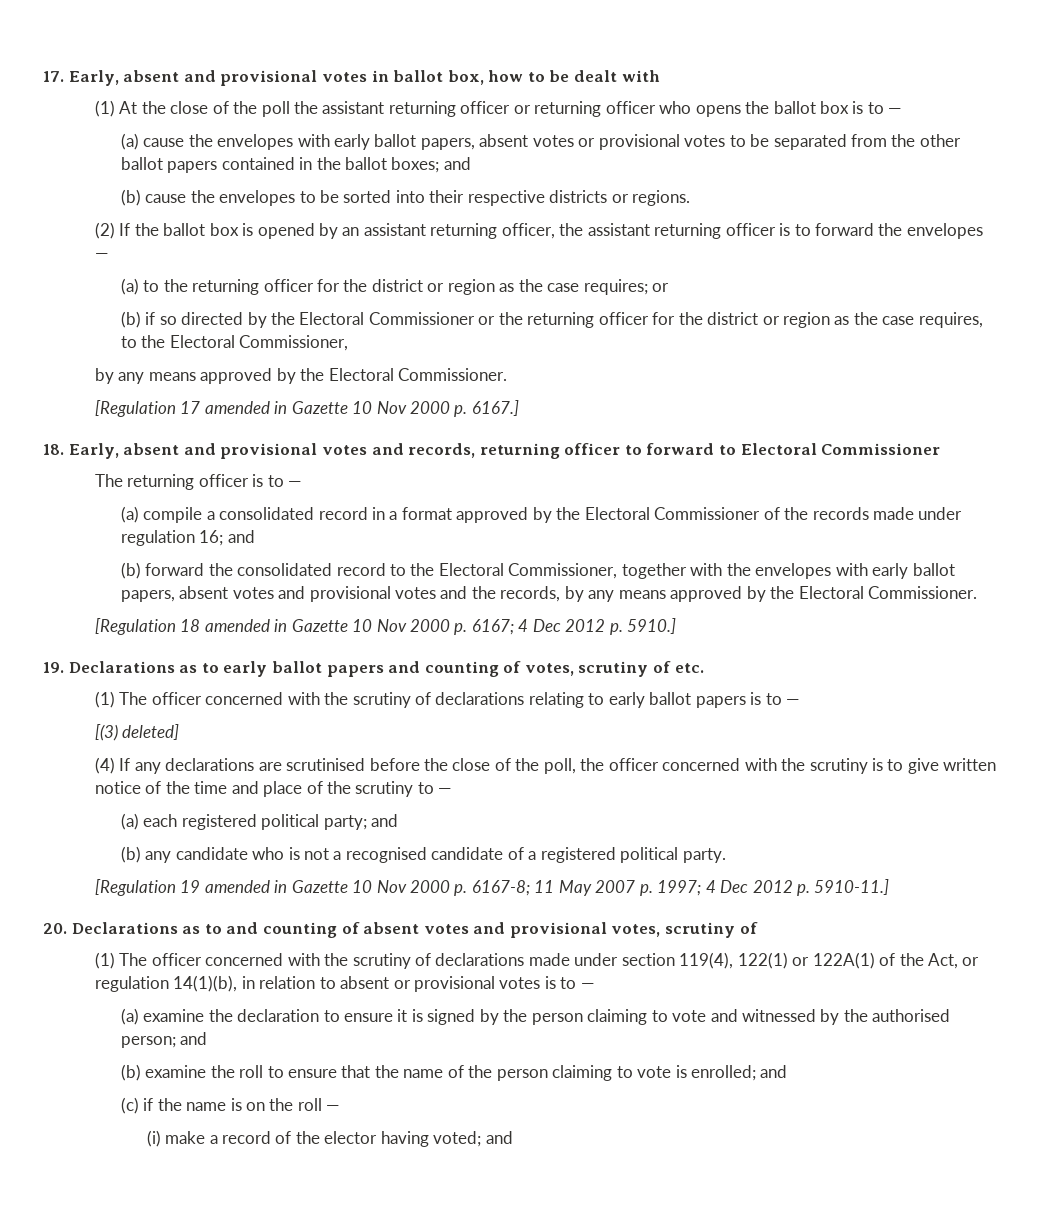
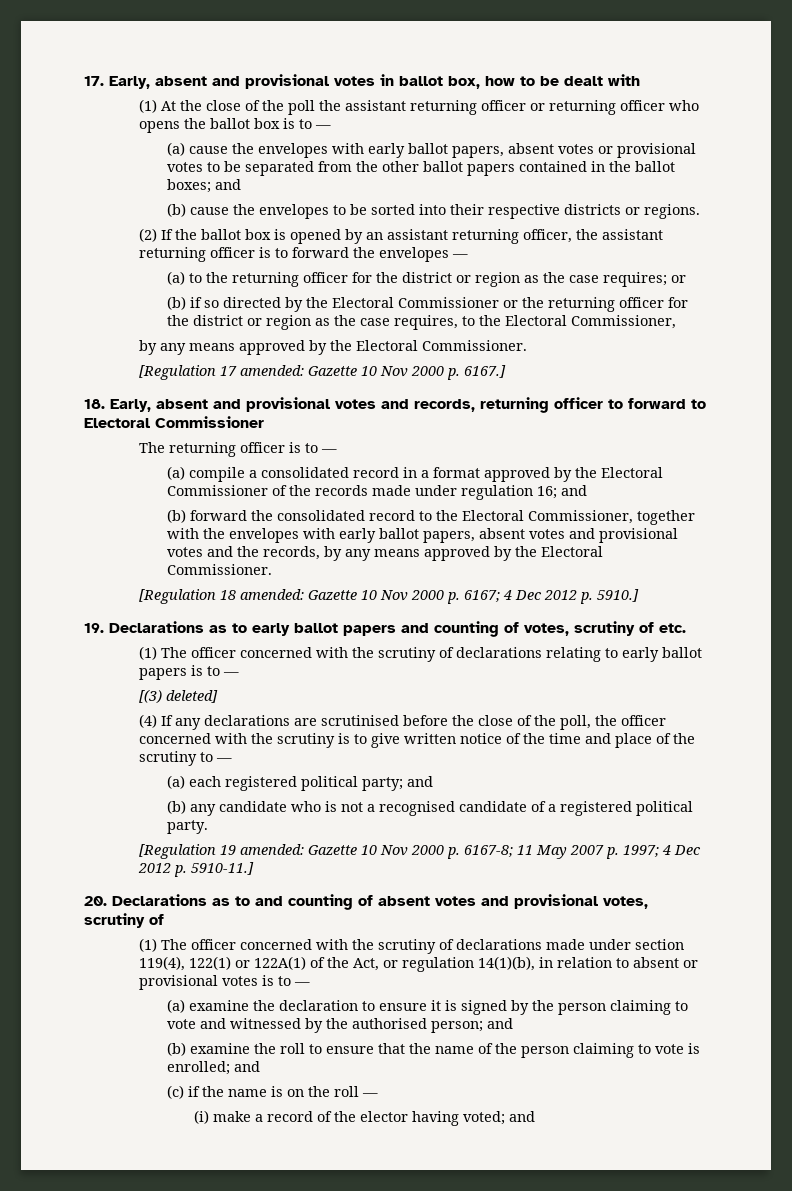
- [Regulation 17 amended in Gazette 10 Nov 2000 p. 6167.]
+ [Regulation 17 amended: Gazette 10 Nov 2000 p. 6167.]
- [Regulation 18 amended in Gazette 10 Nov 2000 p. 6167; 4 Dec 2012 p. 5910.]
+ [Regulation 18 amended: Gazette 10 Nov 2000 p. 6167; 4 Dec 2012 p. 5910.]
- [Regulation 19 amended in Gazette 10 Nov 2000 p. 6167-8; 11 May 2007 p. 1997; 4 Dec 2012 p. 5910-11.]
+ [Regulation 19 amended: Gazette 10 Nov 2000 p. 6167-8; 11 May 2007 p. 1997; 4 Dec 2012 p. 5910-11.]

